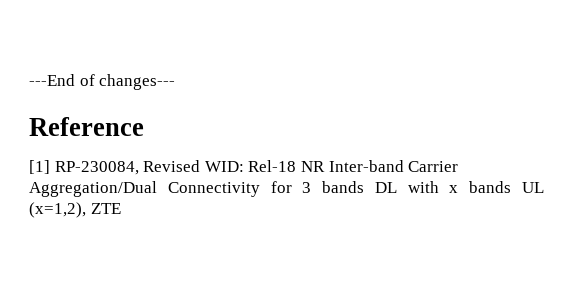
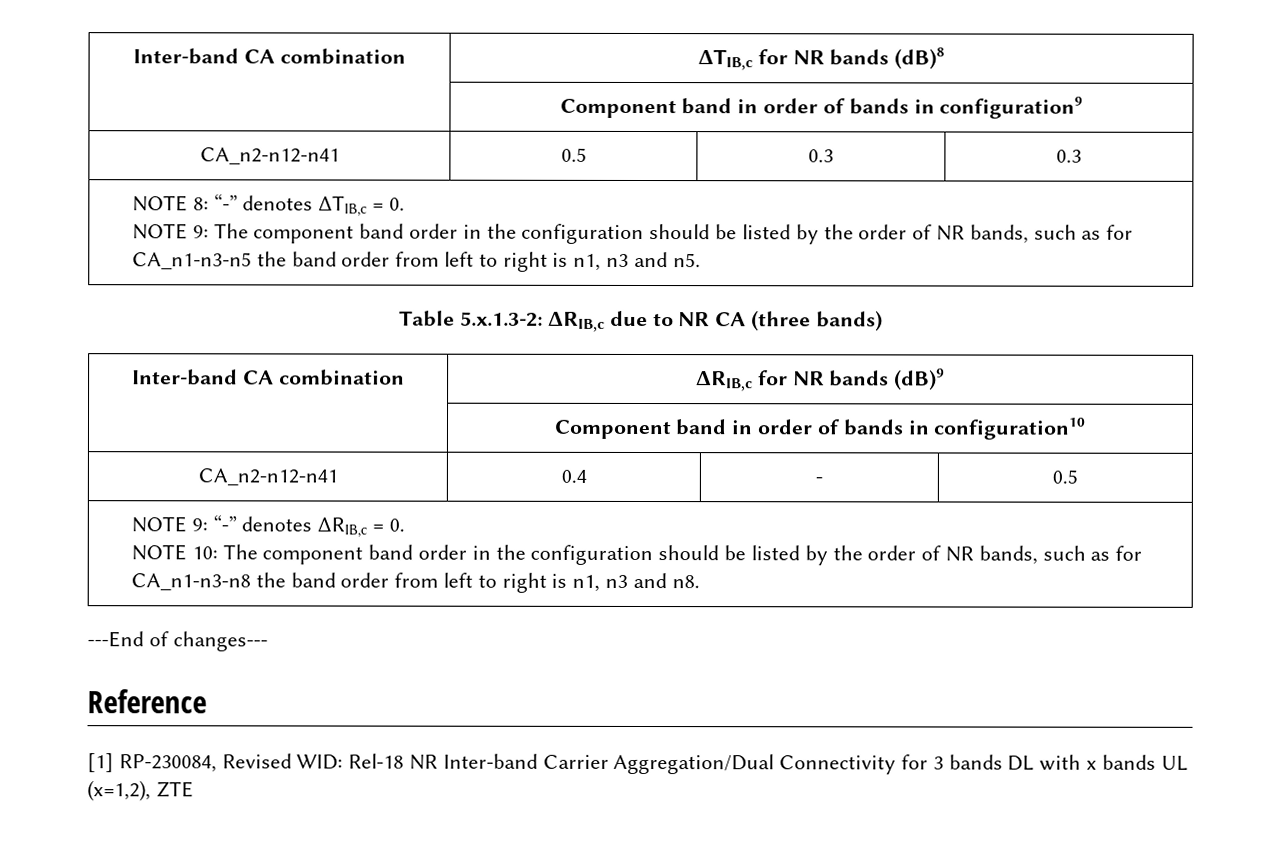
+ Inter-band CA combination | ΔTIB,c for NR bands (dB)8
+ | Component band in order of bands in configuration9
+ CA_n2-n12-n41 | 0.5 | 0.3 | 0.3
+ NOTE 8: “-” denotes ΔTIB,c = 0.
+ NOTE 9: The component band order in the configuration should be listed by the order of NR bands, such as for CA_n1-n3-n5 the band order from left to right is n1, n3 and n5.
+ Table 5.x.1.3-2: ΔRIB,c due to NR CA (three bands)
+ Inter-band CA combination | ΔRIB,c for NR bands (dB)9
+ | Component band in order of bands in configuration10
+ CA_n2-n12-n41 | 0.4 | - | 0.5
+ NOTE 9: “-” denotes ΔRIB,c = 0.
+ NOTE 10: The component band order in the configuration should be listed by the order of NR bands, such as for CA_n1-n3-n8 the band order from left to right is n1, n3 and n8.

